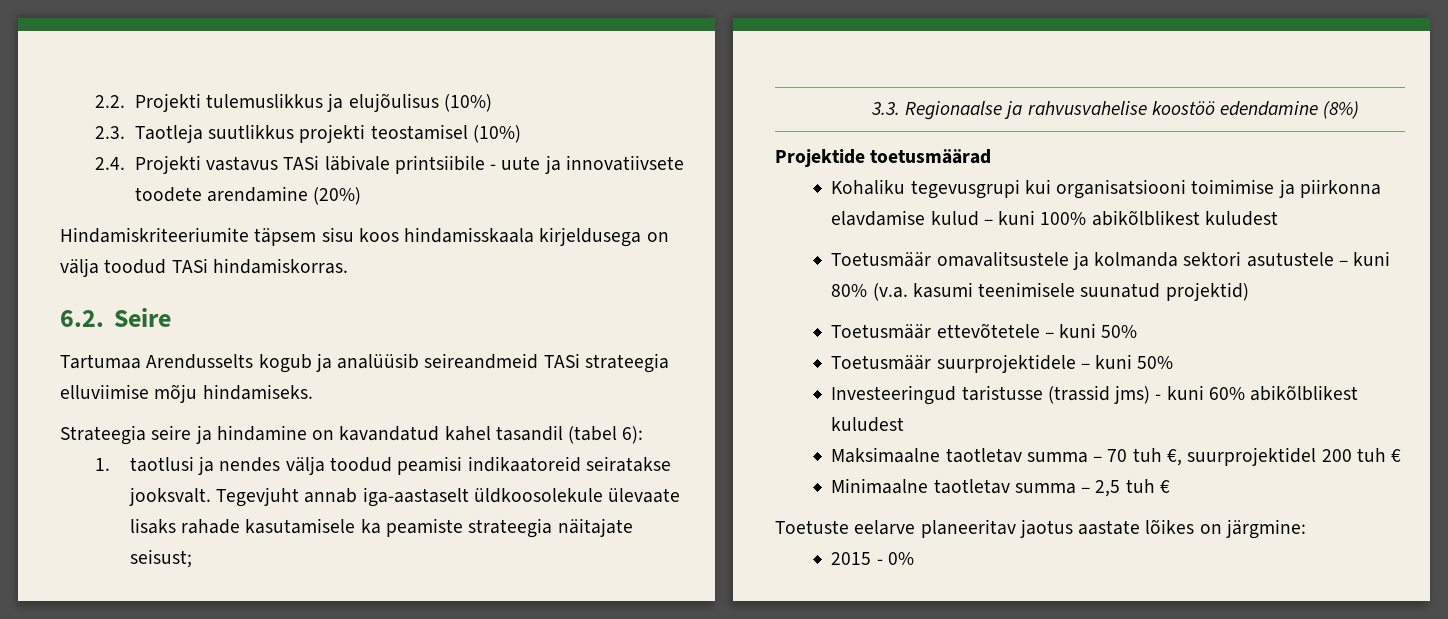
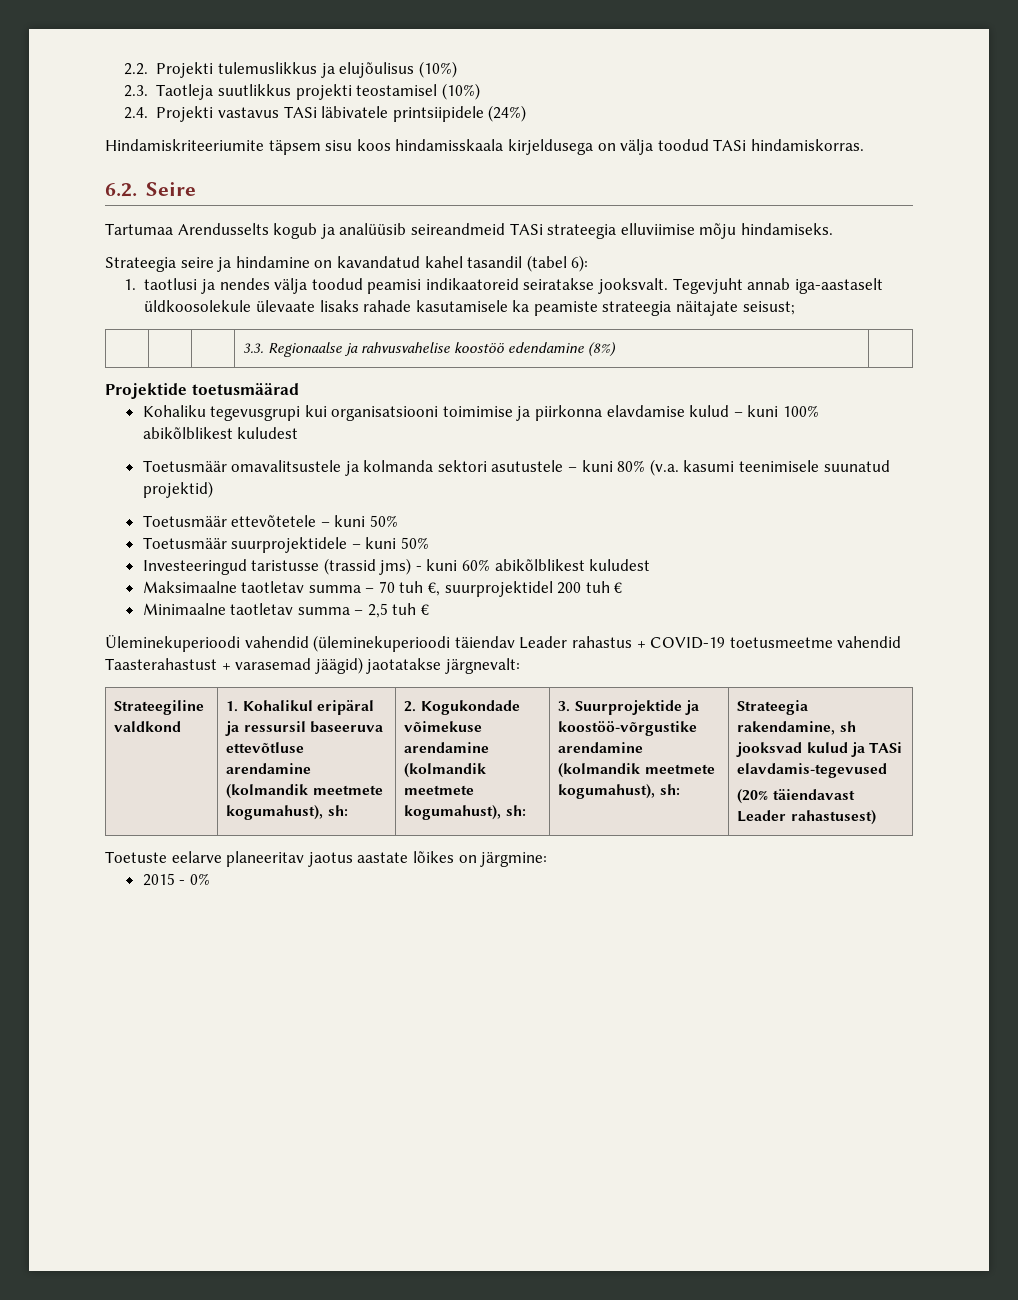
- 2.4. Projekti vastavus TASi läbivale printsiibile - uute ja innovatiivsete toodete arendamine (20%)
+ 2.4. Projekti vastavus TASi läbivatele printsiipidele (24%)
+ Üleminekuperioodi vahendid (üleminekuperioodi täiendav Leader rahastus + COVID-19 toetusmeetme vahendid Taasterahastust + varasemad jäägid) jaotatakse järgnevalt:
+ Strateegiline valdkond | 1. Kohalikul eripäral ja ressursil baseeruva ettevõtluse arendamine (kolmandik meetmete kogumahust), sh: | 2. Kogukondade võimekuse arendamine (kolmandik meetmete kogumahust), sh: | 3. Suurprojektide ja koostöö-võrgustike arendamine (kolmandik meetmete kogumahust), sh: | Strateegia rakendamine, sh jooksvad kulud ja TASi elavdamis-tegevused
+ (20% täiendavast Leader rahastusest)

